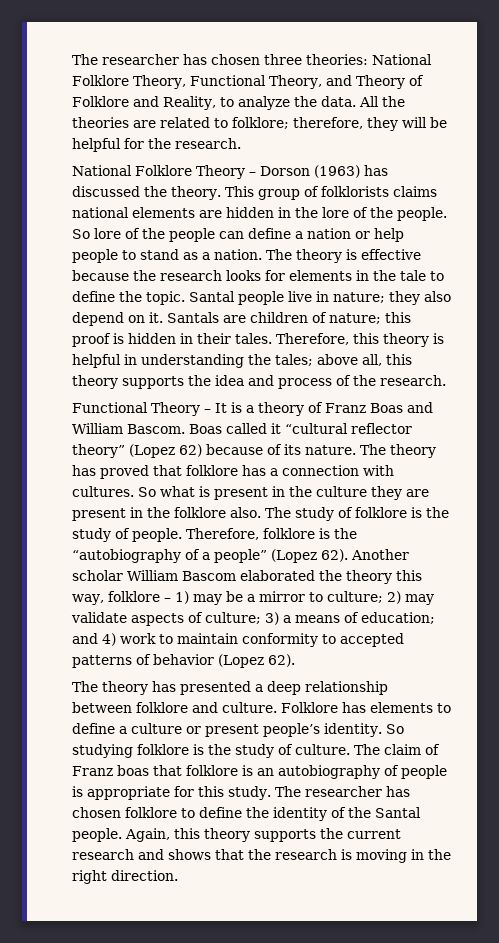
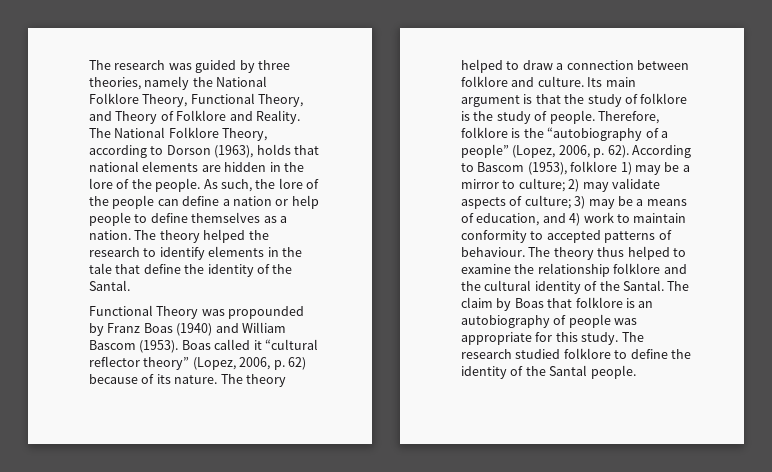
- The researcher has chosen three theories: National Folklore Theory, Functional Theory, and Theory of Folklore and Reality, to analyze the data. All the theories are related to folklore; therefore, they will be helpful for the research.
- National Folklore Theory – Dorson (1963) has discussed the theory. This group of folklorists claims national elements are hidden in the lore of the people.
+ The research was guided by three theories, namely the National Folklore Theory, Functional Theory, and Theory of Folklore and Reality. The National Folklore Theory, according to Dorson (1963), holds that national elements are hidden in the lore of the people.
- So lore of the people can define a nation or help people to stand as a nation.
+ As such, the lore of the people can define a nation or help people to define themselves as a nation.
- The theory is effective because the research looks for elements in the tale to define the topic. Santal people live in nature; they also depend on it. Santals are children of nature; this proof is hidden in their tales. Therefore, this theory is helpful in understanding the tales; above all, this theory supports the idea and process of the research.
+ The theory helped the research to identify elements in the tale that define the identity of the Santal.
- Functional Theory – It is a theory of Franz Boas and William Bascom.
+ Functional Theory was propounded by Franz Boas (1940) and William Bascom (1953).
- Boas called it “cultural reflector theory” (Lopez 62) because of its nature.
+ Boas called it “cultural reflector theory” (Lopez, 2006, p. 62) because of its nature.
- The theory has proved that folklore has a connection with cultures. So what is present in the culture they are present in the folklore also. The study of folklore is the study of people.
+ The theory helped to draw a connection between folklore and culture. Its main argument is that the study of folklore is the study of people.
- Therefore, folklore is the “autobiography of a people” (Lopez 62). Another scholar William Bascom elaborated the theory this way, folklore – 1) may be a mirror to culture; 2) may validate aspects of culture; 3) a means of education; and 4) work to maintain conformity to accepted patterns of behavior (Lopez 62).
- The theory has presented a deep relationship between folklore and culture. Folklore has elements to define a culture or present people’s identity. So studying folklore is the study of culture. The claim of Franz boas that folklore is an autobiography of people is appropriate for this study.
+ Therefore, folklore is the “autobiography of a people” (Lopez, 2006, p. 62). According to Bascom (1953), folklore 1) may be a mirror to culture; 2) may validate aspects of culture; 3) may be a means of education, and 4) work to maintain conformity to accepted patterns of behaviour. The theory thus helped to examine the relationship folklore and the cultural identity of the Santal. The claim by Boas that folklore is an autobiography of people was appropriate for this study.
- The researcher has chosen folklore to define the identity of the Santal people. Again, this theory supports the current research and shows that the research is moving in the right direction.
+ The research studied folklore to define the identity of the Santal people.

